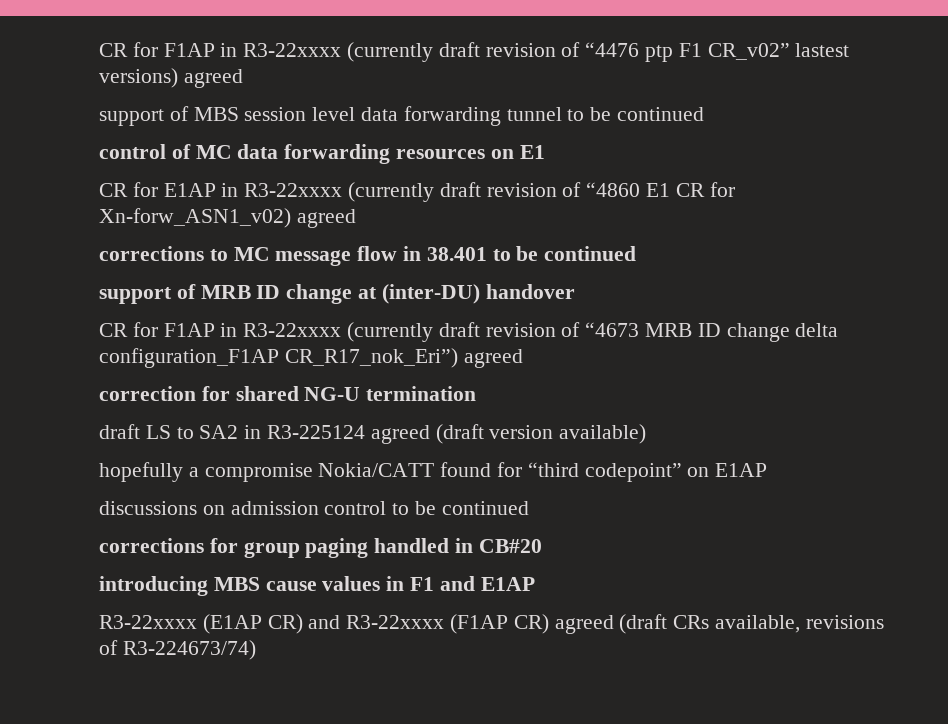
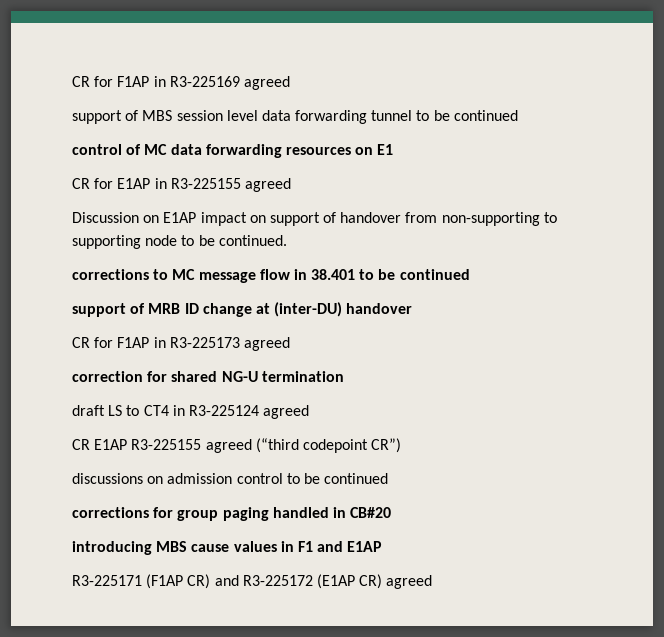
- CR for F1AP in R3-22xxxx (currently draft revision of “4476 ptp F1 CR_v02” lastest versions) agreed
+ CR for F1AP in R3-225169 agreed
- CR for E1AP in R3-22xxxx (currently draft revision of “4860 E1 CR for Xn-forw_ASN1_v02) agreed
+ CR for E1AP in R3-225155 agreed
+ Discussion on E1AP impact on support of handover from non-supporting to supporting node to be continued.
- CR for F1AP in R3-22xxxx (currently draft revision of “4673 MRB ID change delta configuration_F1AP CR_R17_nok_Eri”) agreed
+ CR for F1AP in R3-225173 agreed
- draft LS to SA2 in R3-225124 agreed (draft version available)
- hopefully a compromise Nokia/CATT found for “third codepoint” on E1AP
+ draft LS to CT4 in R3-225124 agreed
+ CR E1AP R3-225155 agreed (“third codepoint CR”)
- R3-22xxxx (E1AP CR) and R3-22xxxx (F1AP CR) agreed (draft CRs available, revisions of R3-224673/74)
+ R3-225171 (F1AP CR) and R3-225172 (E1AP CR) agreed

